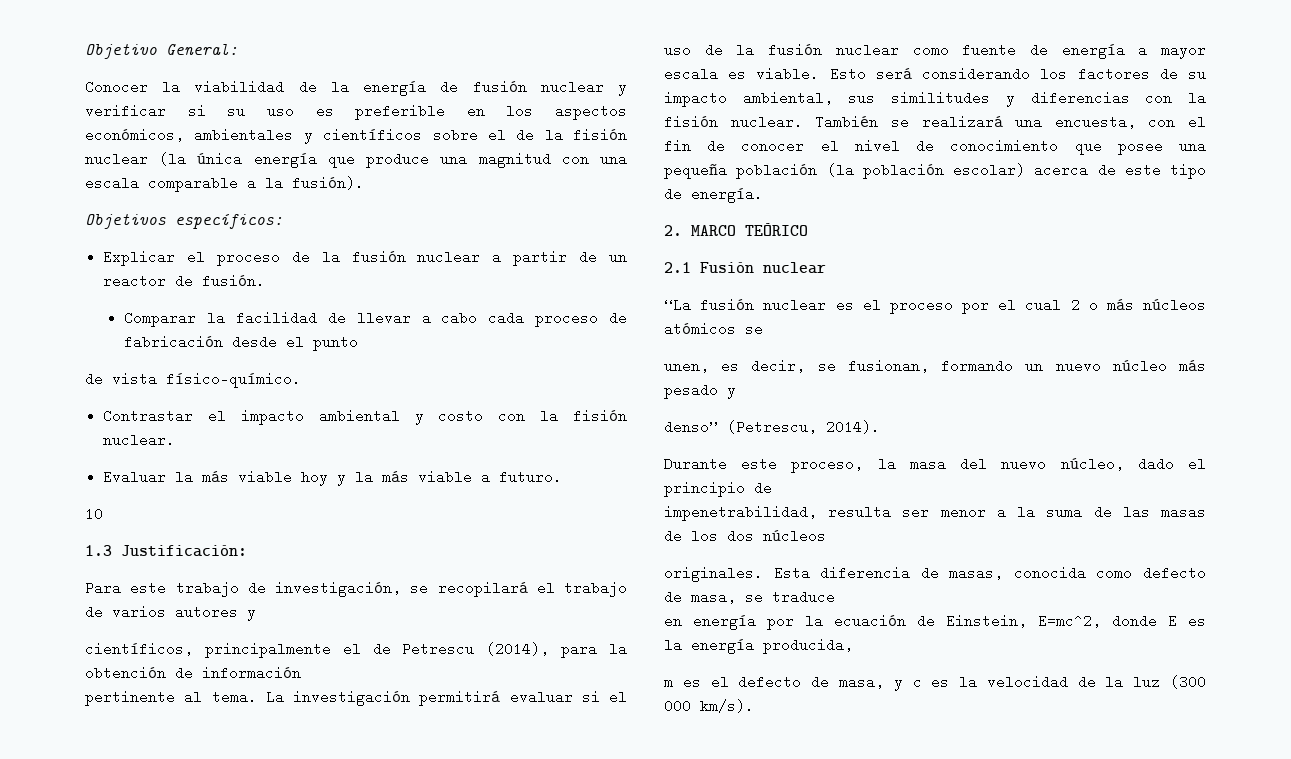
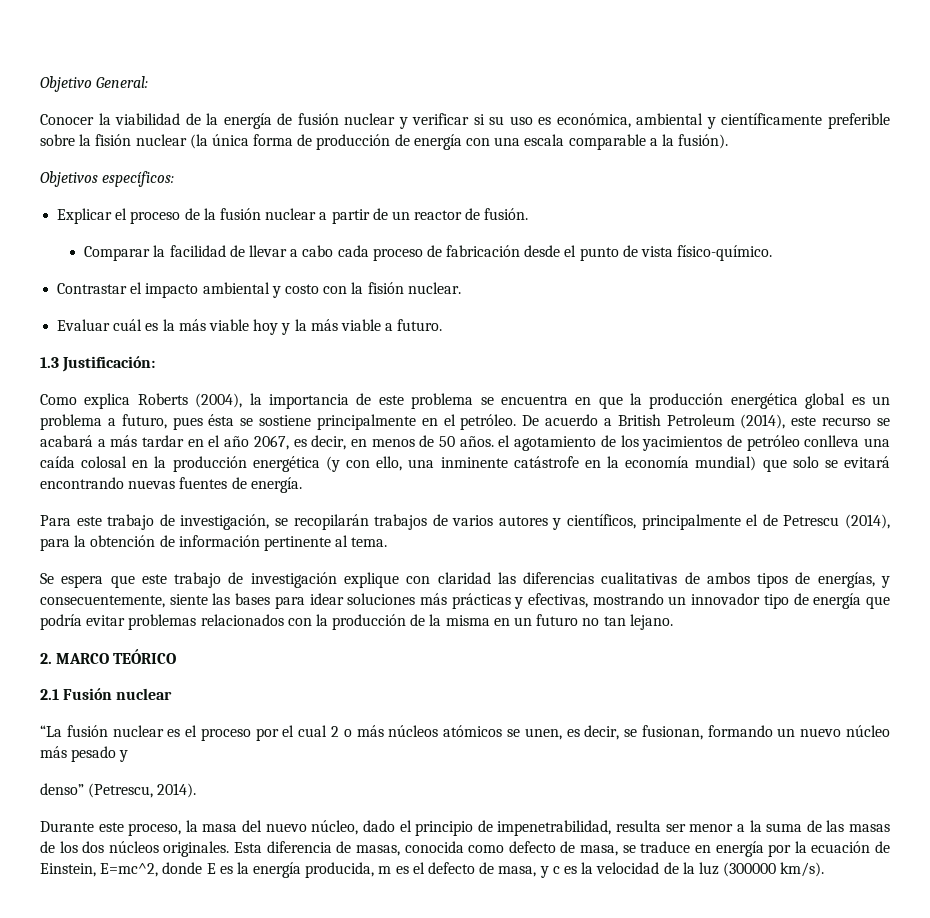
- Conocer la viabilidad de la energía de fusión nuclear y verificar si su uso es preferible en los aspectos económicos, ambientales y científicos sobre el de la fisión nuclear (la única energía que produce una magnitud con una escala comparable a la fusión).
+ Conocer la viabilidad de la energía de fusión nuclear y verificar si su uso es económica, ambiental y científicamente preferible sobre la fisión nuclear (la única forma de producción de energía con una escala comparable a la fusión).
- Comparar la facilidad de llevar a cabo cada proceso de fabricación desde el punto
- de vista físico-químico.
+ Comparar la facilidad de llevar a cabo cada proceso de fabricación desde el punto de vista físico-químico.
- Evaluar la más viable hoy y la más viable a futuro.
+ Evaluar cuál es la más viable hoy y la más viable a futuro.
- 10
+ Como explica Roberts (2004), la importancia de este problema se encuentra en que la producción energética global es un problema a futuro, pues ésta se sostiene principalmente en el petróleo. De acuerdo a British Petroleum (2014), este recurso se acabará a más tardar en el año 2067, es decir, en menos de 50 años. el agotamiento de los yacimientos de petróleo conlleva una caída colosal en la producción energética (y con ello, una inminente catástrofe en la economía mundial) que solo se evitará encontrando nuevas fuentes de energía.
- Para este trabajo de investigación, se recopilará el trabajo de varios autores y
- científicos, principalmente el de Petrescu (2014), para la obtención de información
- pertinente al tema. La investigación permitirá evaluar si el uso de la fusión nuclear como fuente de energía a mayor escala es viable. Esto será considerando los factores de su impacto ambiental, sus similitudes y diferencias con la fisión nuclear. También se realizará una encuesta, con el fin de conocer el nivel de conocimiento que posee una pequeña población (la población escolar) acerca de este tipo de energía.
+ Para este trabajo de investigación, se recopilarán trabajos de varios autores y científicos, principalmente el de Petrescu (2014), para la obtención de información pertinente al tema.
+ Se espera que este trabajo de investigación explique con claridad las diferencias cualitativas de ambos tipos de energías, y consecuentemente, siente las bases para idear soluciones más prácticas y efectivas, mostrando un innovador tipo de energía que podría evitar problemas relacionados con la producción de la misma en un futuro no tan lejano.
- “La fusión nuclear es el proceso por el cual 2 o más núcleos atómicos se
- unen, es decir, se fusionan, formando un nuevo núcleo más pesado y
+ “La fusión nuclear es el proceso por el cual 2 o más núcleos atómicos se unen, es decir, se fusionan, formando un nuevo núcleo más pesado y
- Durante este proceso, la masa del nuevo núcleo, dado el principio de
- impenetrabilidad, resulta ser menor a la suma de las masas de los dos núcleos
- originales.
+ Durante este proceso, la masa del nuevo núcleo, dado el principio de impenetrabilidad, resulta ser menor a la suma de las masas de los dos núcleos originales.
- Esta diferencia de masas, conocida como defecto de masa, se traduce
- en energía por la ecuación de Einstein, E=mc^2, donde E es la energía producida,
- m es el defecto de masa, y c es la velocidad de la luz (300 000 km/s).
+ Esta diferencia de masas, conocida como defecto de masa, se traduce en energía por la ecuación de Einstein, E=mc^2, donde E es la energía producida, m es el defecto de masa, y c es la velocidad de la luz (300000 km/s).

